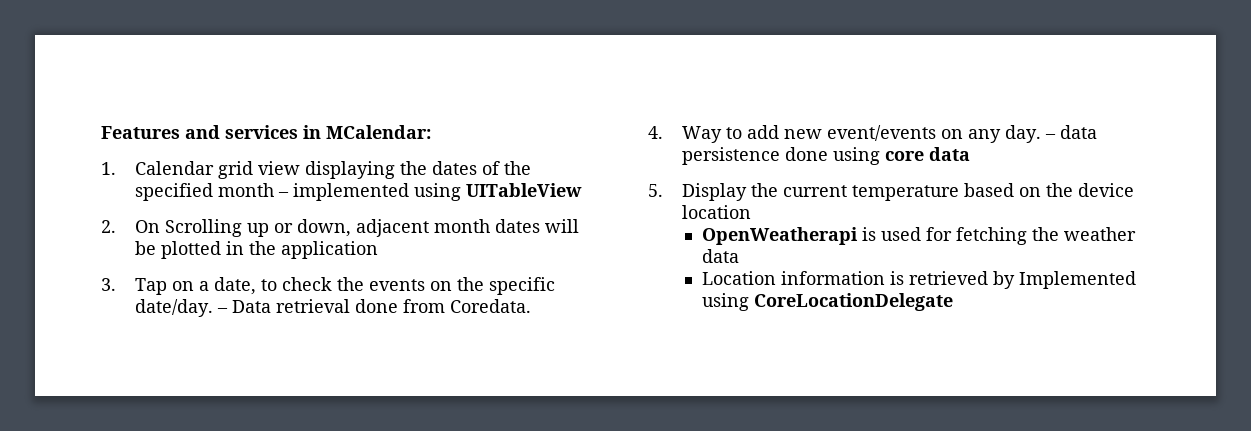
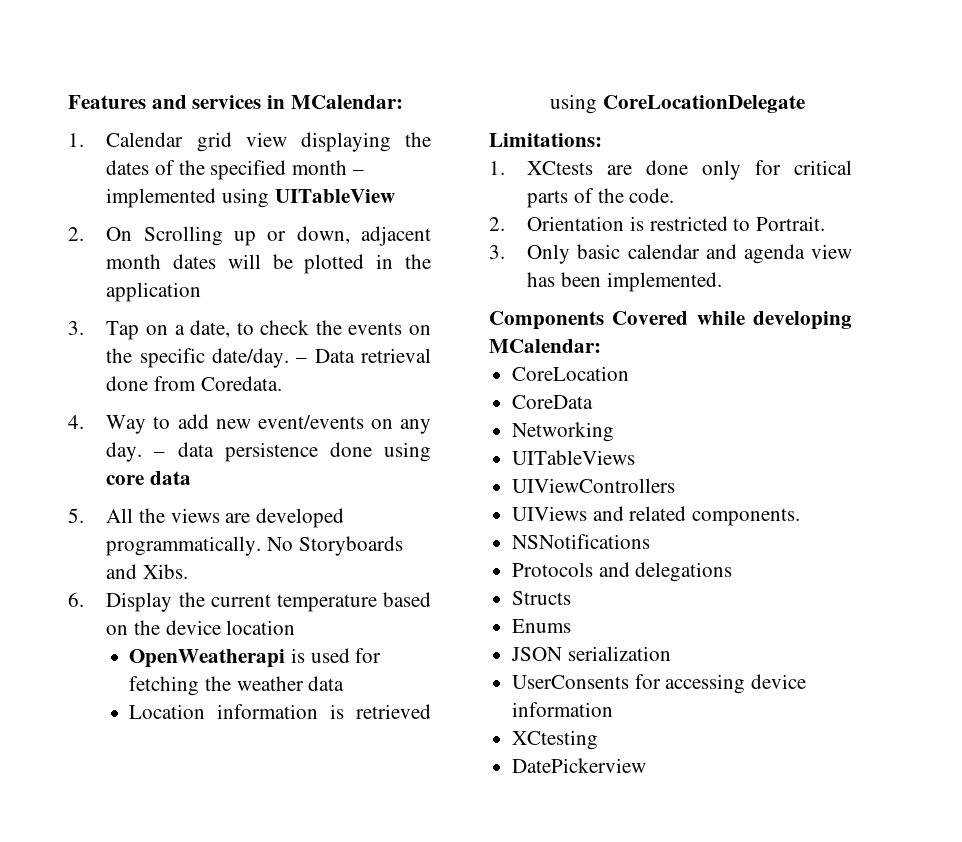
- 5. Display the current temperature based on the device location
+ 5. All the views are developed programmatically. No Storyboards and Xibs.
+ 6. Display the current temperature based on the device location
- Location information is retrieved by Implemented using CoreLocationDelegate
+ Location information is retrieved using CoreLocationDelegate
+ Limitations:
+ 1. XCtests are done only for critical parts of the code.
+ 2. Orientation is restricted to Portrait.
+ 3. Only basic calendar and agenda view has been implemented.
+ Components Covered while developing MCalendar:
+ CoreLocation
+ CoreData
+ Networking
+ UITableViews
+ UIViewControllers
+ UIViews and related components.
+ NSNotifications
+ Protocols and delegations
+ Structs
+ Enums
+ JSON serialization
+ UserConsents for accessing device information
+ XCtesting
+ DatePickerview

